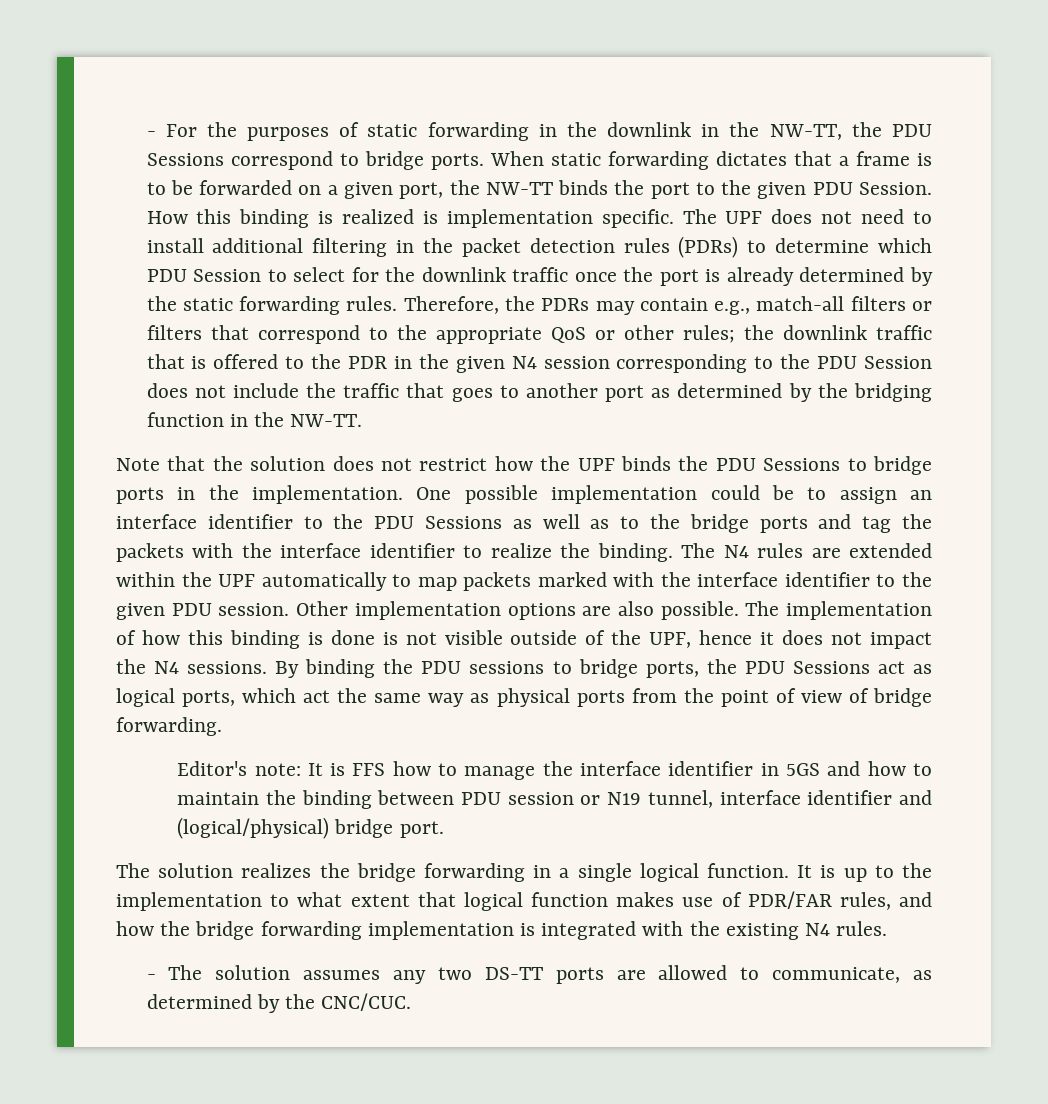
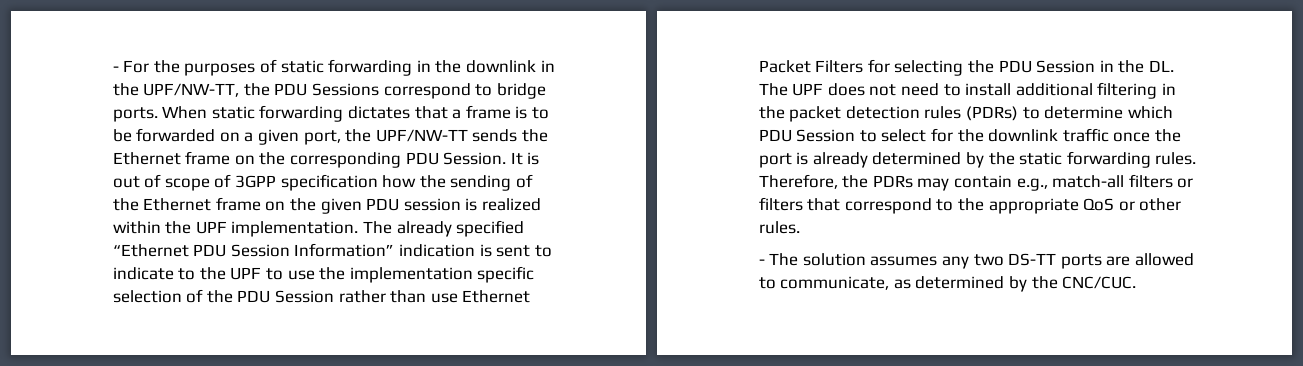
- - For the purposes of static forwarding in the downlink in the NW-TT, the PDU Sessions correspond to bridge ports.
+ - For the purposes of static forwarding in the downlink in the UPF/NW-TT, the PDU Sessions correspond to bridge ports.
- When static forwarding dictates that a frame is to be forwarded on a given port, the NW-TT binds the port to the given PDU Session. How this binding is realized is implementation specific. The UPF does not need to install additional filtering in the packet detection rules (PDRs) to determine which PDU Session to select for the downlink traffic once the port is already determined by the static forwarding rules.
+ When static forwarding dictates that a frame is to be forwarded on a given port, the UPF/NW-TT sends the Ethernet frame on the corresponding PDU Session. It is out of scope of 3GPP specification how the sending of the Ethernet frame on the given PDU session is realized within the UPF implementation. The already specified “Ethernet PDU Session Information” indication is sent to indicate to the UPF to use the implementation specific selection of the PDU Session rather than use Ethernet Packet Filters for selecting the PDU Session in the DL. The UPF does not need to install additional filtering in the packet detection rules (PDRs) to determine which PDU Session to select for the downlink traffic once the port is already determined by the static forwarding rules.
- Therefore, the PDRs may contain e.g., match-all filters or filters that correspond to the appropriate QoS or other rules; the downlink traffic that is offered to the PDR in the given N4 session corresponding to the PDU Session does not include the traffic that goes to another port as determined by the bridging function in the NW-TT.
- Note that the solution does not restrict how the UPF binds the PDU Sessions to bridge ports in the implementation. One possible implementation could be to assign an interface identifier to the PDU Sessions as well as to the bridge ports and tag the packets with the interface identifier to realize the binding. The N4 rules are extended within the UPF automatically to map packets marked with the interface identifier to the given PDU session. Other implementation options are also possible. The implementation of how this binding is done is not visible outside of the UPF, hence it does not impact the N4 sessions. By binding the PDU sessions to bridge ports, the PDU Sessions act as logical ports, which act the same way as physical ports from the point of view of bridge forwarding.
- Editor's note: It is FFS how to manage the interface identifier in 5GS and how to maintain the binding between PDU session or N19 tunnel, interface identifier and (logical/physical) bridge port.
- The solution realizes the bridge forwarding in a single logical function. It is up to the implementation to what extent that logical function makes use of PDR/FAR rules, and how the bridge forwarding implementation is integrated with the existing N4 rules.
+ Therefore, the PDRs may contain e.g., match-all filters or filters that correspond to the appropriate QoS or other rules.

